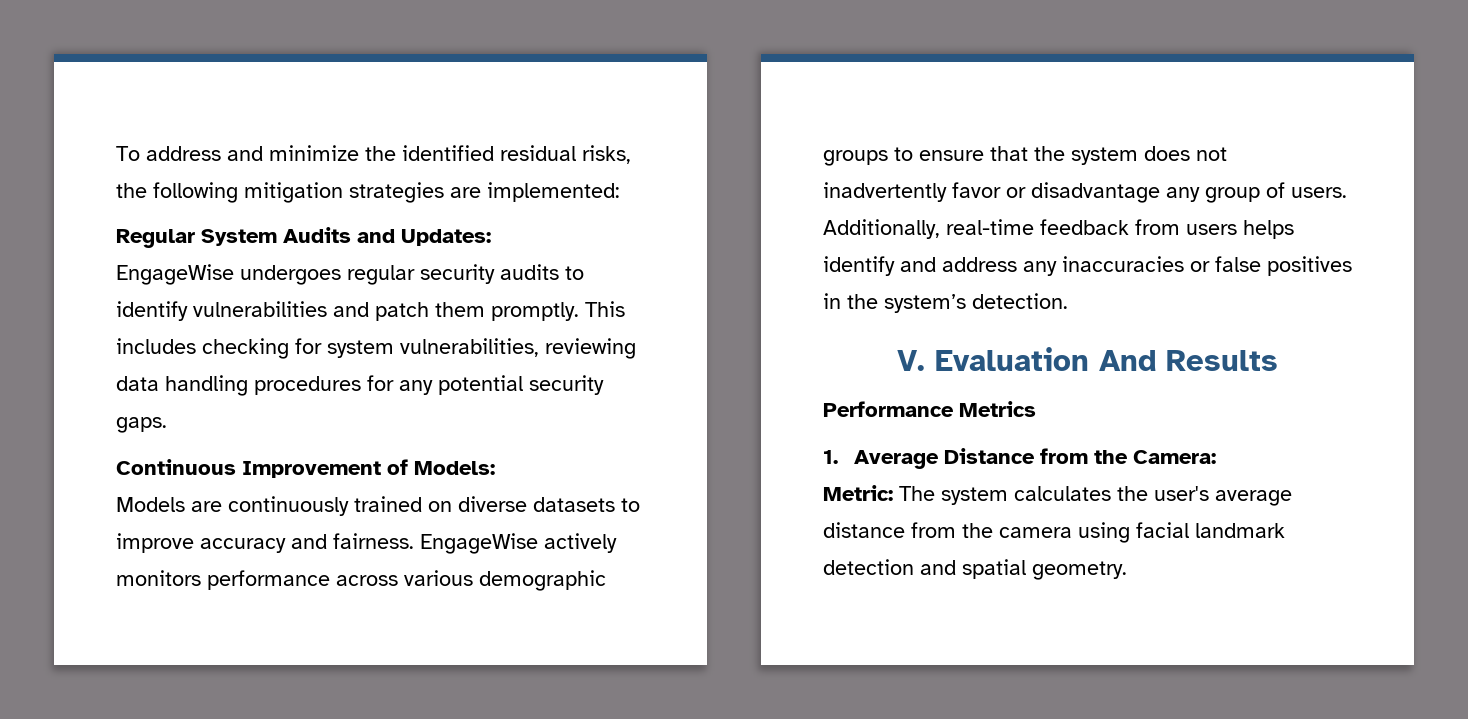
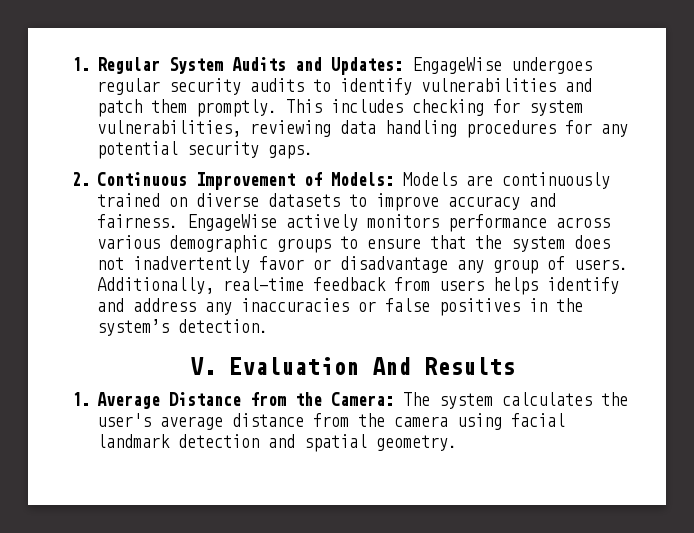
- To address and minimize the identified residual risks, the following mitigation strategies are implemented:
- Regular System Audits and Updates:
- EngageWise undergoes regular security audits to identify vulnerabilities and patch them promptly.
+ 1. Regular System Audits and Updates: EngageWise undergoes regular security audits to identify vulnerabilities and patch them promptly.
- Continuous Improvement of Models:
- Models are continuously trained on diverse datasets to improve accuracy and fairness.
+ 2. Continuous Improvement of Models: Models are continuously trained on diverse datasets to improve accuracy and fairness.
- Performance Metrics
- 1. Average Distance from the Camera:
- Metric: The system calculates the user's average distance from the camera using facial landmark detection and spatial geometry.
+ 1. Average Distance from the Camera: The system calculates the user's average distance from the camera using facial landmark detection and spatial geometry.

